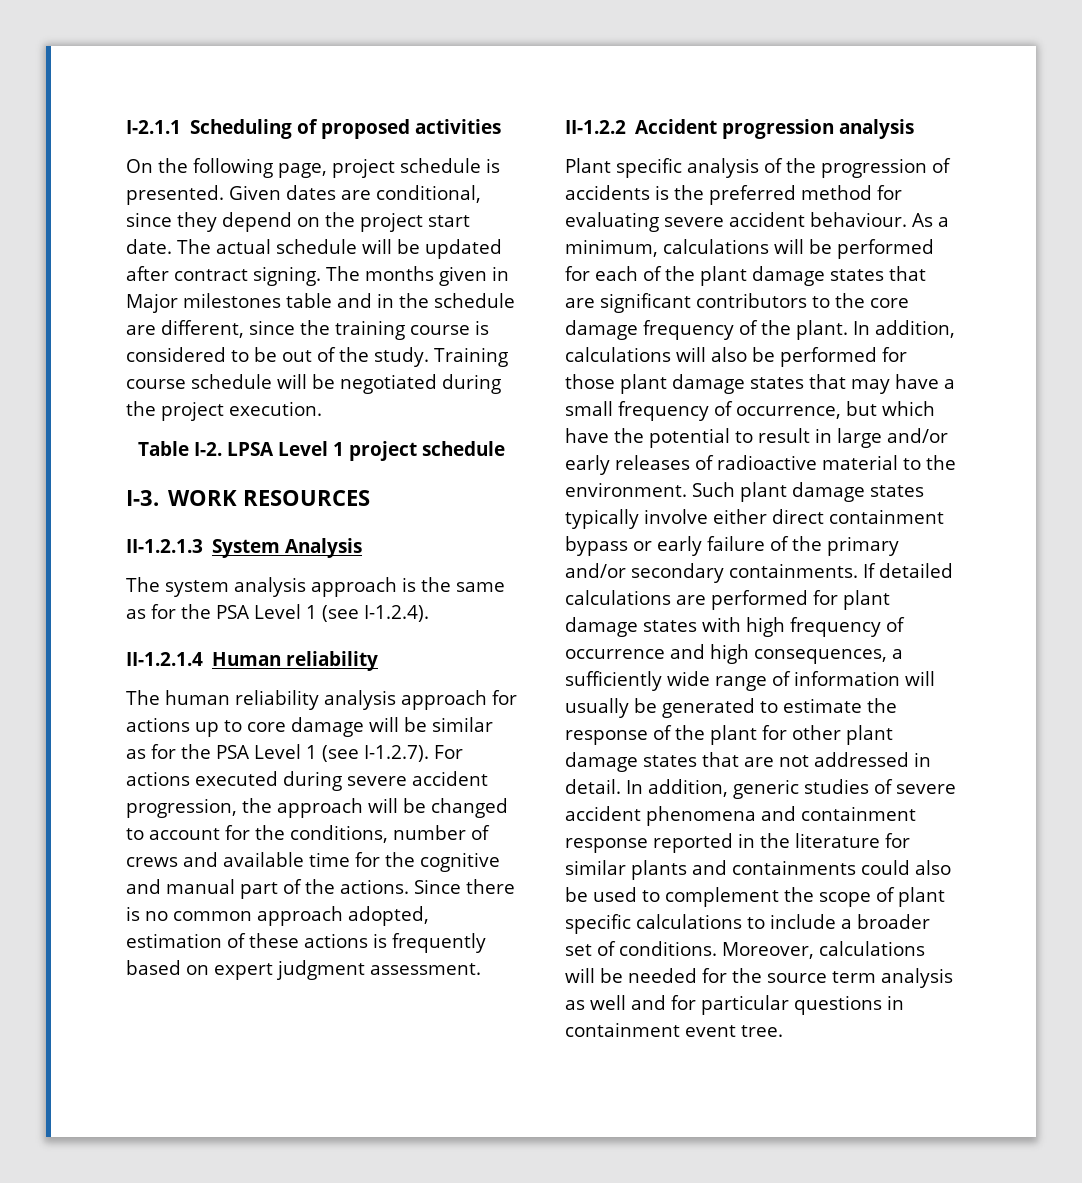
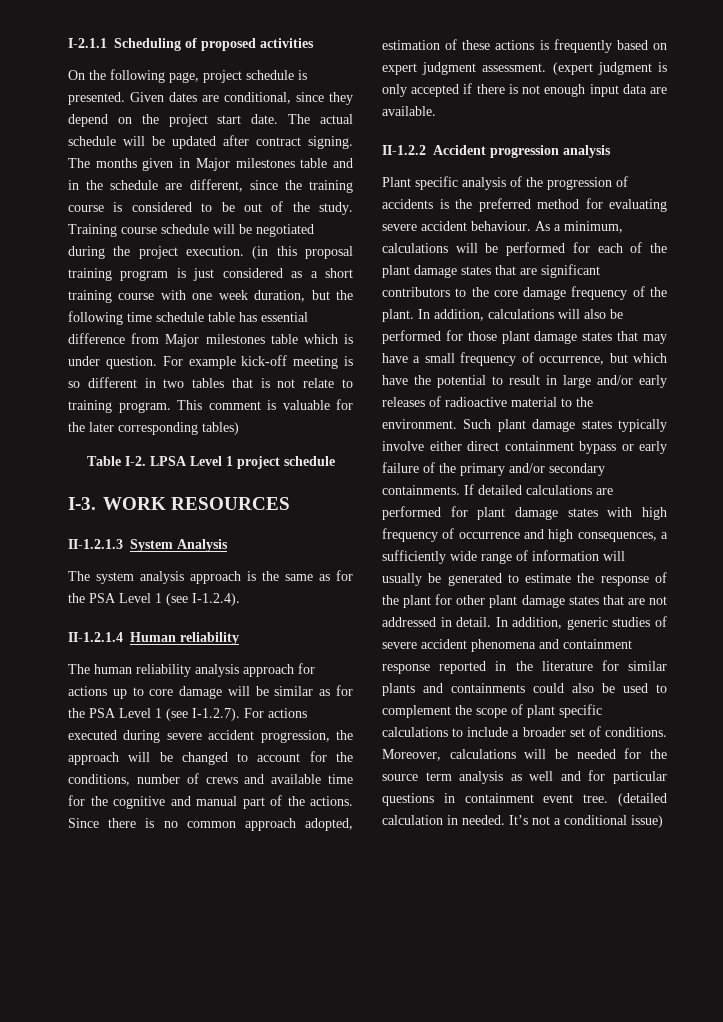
+ (in this proposal training program is just considered as a short training course with one week duration, but the following time schedule table has essential difference from Major milestones table which is under question. For example kick-off meeting is so different in two tables that is not relate to training program. This comment is valuable for the later corresponding tables)
+ (expert judgment is only accepted if there is not enough input data are available.
+ (detailed calculation in needed. It’s not a conditional issue)

